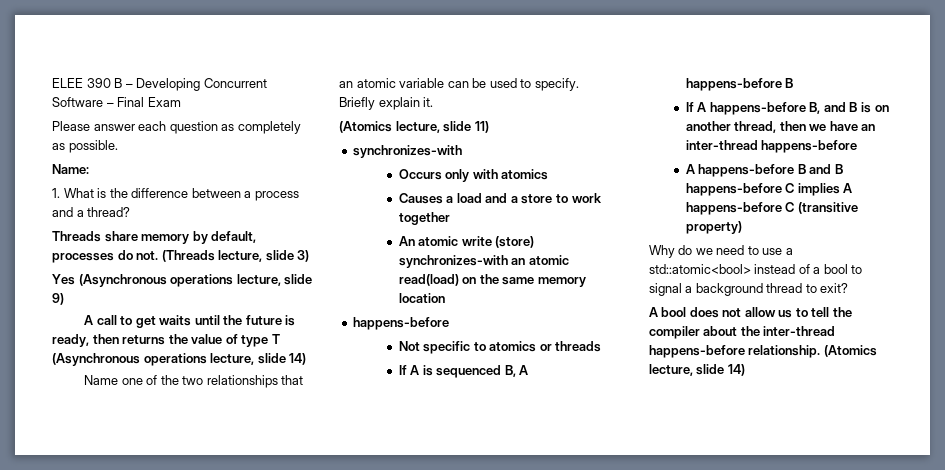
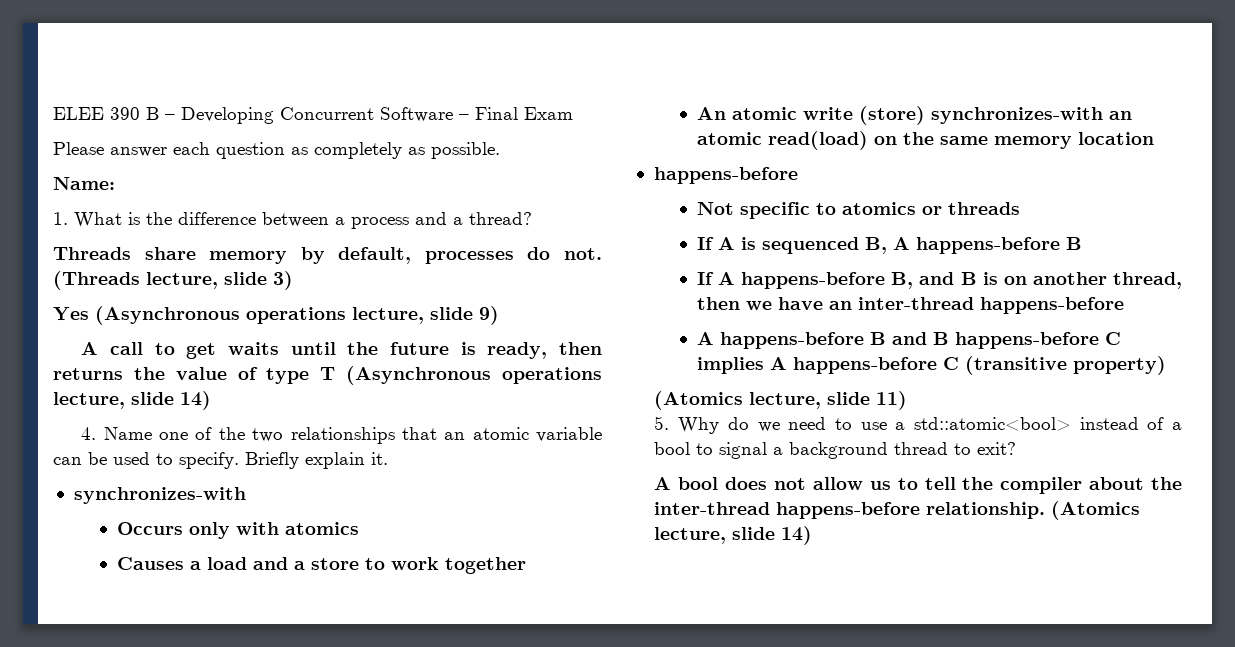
- Name one of the two relationships that an atomic variable can be used to specify.
+ 4. Name one of the two relationships that an atomic variable can be used to specify.
- (Atomics lecture, slide 11)
- Why do we need to use a std::atomic<bool> instead of a bool to signal a background thread to exit?
+ (Atomics lecture, slide 11)
+ 5. Why do we need to use a std::atomic<bool> instead of a bool to signal a background thread to exit?

